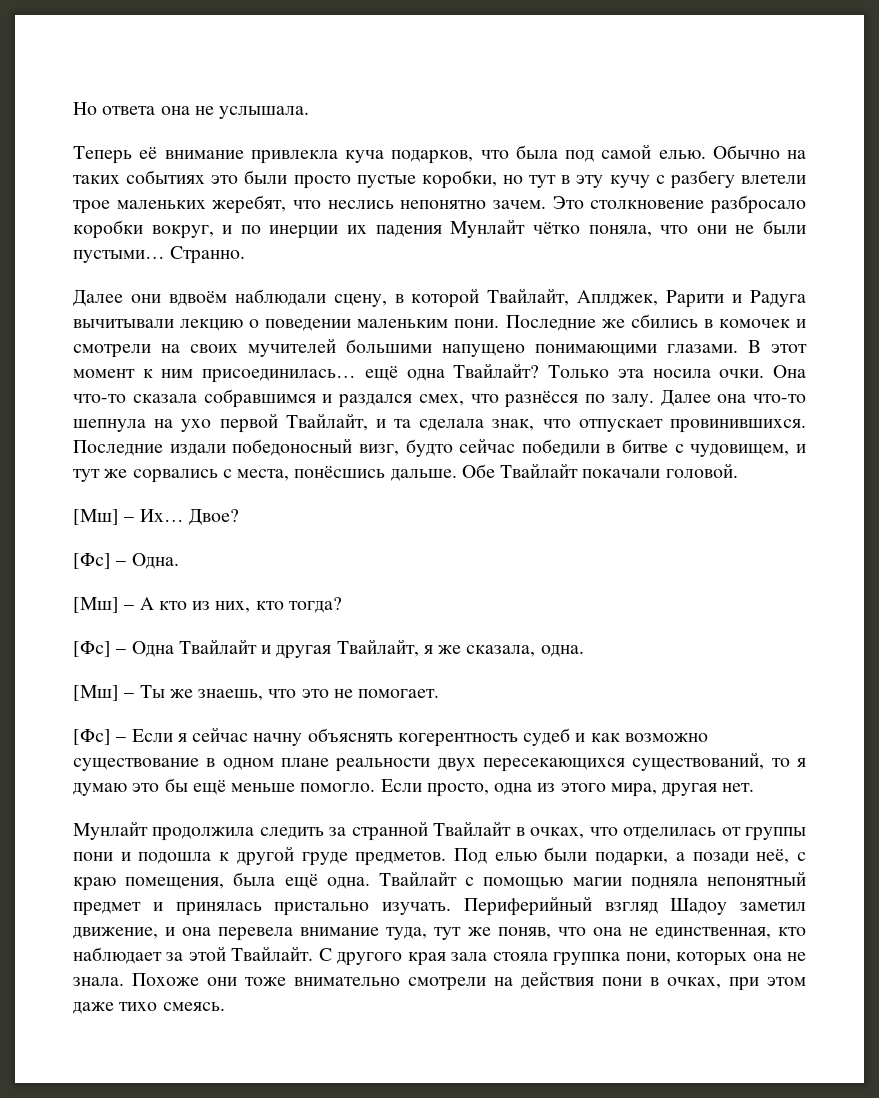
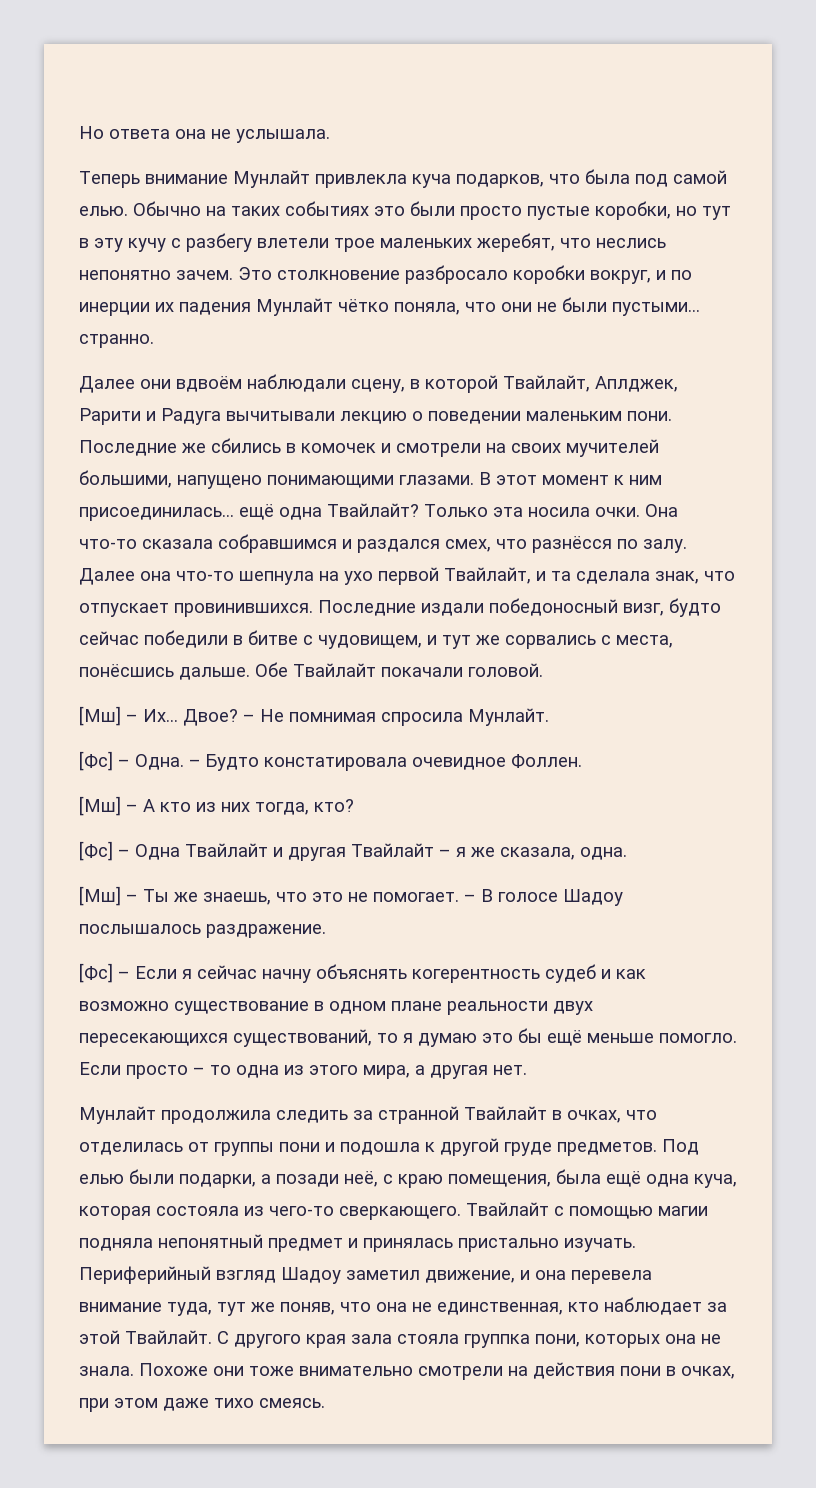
- Теперь её внимание привлекла куча подарков, что была под самой елью.
+ Теперь внимание Мунлайт привлекла куча подарков, что была под самой елью.
- Это столкновение разбросало коробки вокруг, и по инерции их падения Мунлайт чётко поняла, что они не были пустыми… Странно.
+ Это столкновение разбросало коробки вокруг, и по инерции их падения Мунлайт чётко поняла, что они не были пустыми… странно.
- Последние же сбились в комочек и смотрели на своих мучителей большими напущено понимающими глазами.
+ Последние же сбились в комочек и смотрели на своих мучителей большими, напущено понимающими глазами.
- Двое?
- [Фс] – Одна.
+ Двое? – Не помнимая спросила Мунлайт.
+ [Фс] – Одна. – Будто констатировала очевидное Фоллен.
- [Мш] – А кто из них, кто тогда?
+ [Мш] – А кто из них тогда, кто?
- [Фс] – Одна Твайлайт и другая Твайлайт, я же сказала, одна.
+ [Фс] – Одна Твайлайт и другая Твайлайт – я же сказала, одна.
+ – В голосе Шадоу послышалось раздражение.
- Если просто, одна из этого мира, другая нет.
+ Если просто – то одна из этого мира, а другая нет.
- Под елью были подарки, а позади неё, с краю помещения, была ещё одна.
+ Под елью были подарки, а позади неё, с краю помещения, была ещё одна куча, которая состояла из чего-то сверкающего.

